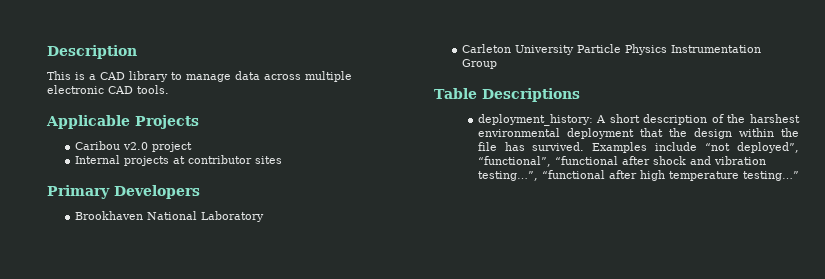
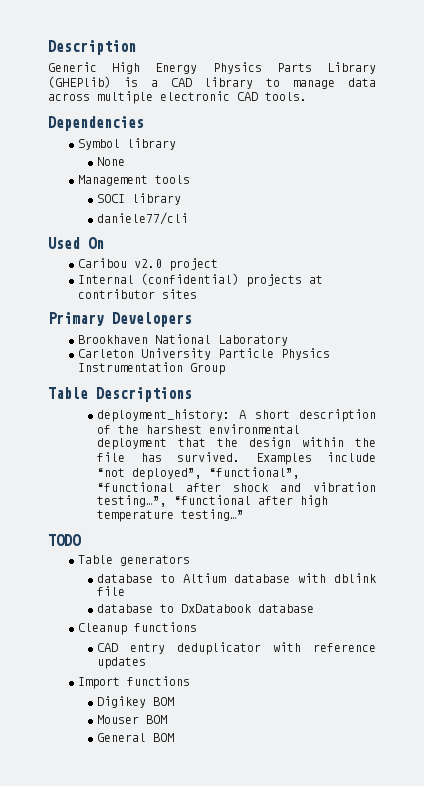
- This is a CAD library to manage data across multiple electronic CAD tools.
+ Generic High Energy Physics Parts Library (GHEPlib) is a CAD library to manage data across multiple electronic CAD tools.
- Applicable Projects
+ Dependencies
+ Symbol library
+ None
+ Management tools
+ SOCI library
+ daniele77/cli
+ Used On
- Internal projects at contributor sites
+ Internal (confidential) projects at contributor sites
+ TODO
+ Table generators
+ database to Altium database with dblink file
+ database to DxDatabook database
+ Cleanup functions
+ CAD entry deduplicator with reference updates
+ Import functions
+ Digikey BOM
+ Mouser BOM
+ General BOM

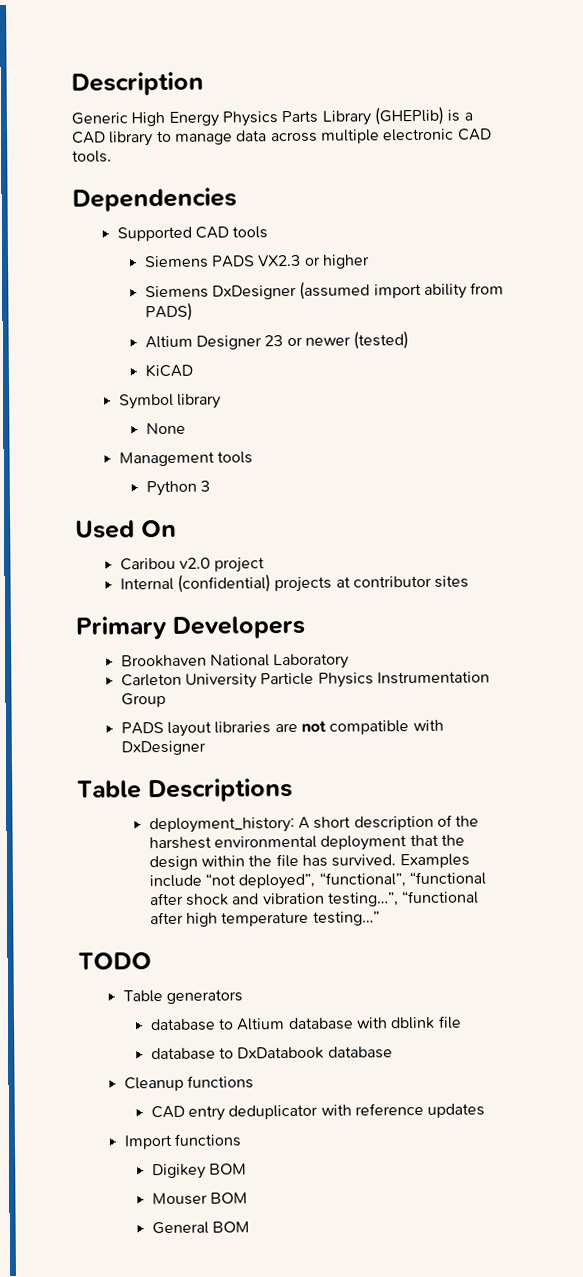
+ Supported CAD tools
+ Siemens PADS VX2.3 or higher
+ Siemens DxDesigner (assumed import ability from PADS)
+ Altium Designer 23 or newer (tested)
+ KiCAD
- SOCI library
- daniele77/cli
+ Python 3
+ PADS layout libraries are not compatible with DxDesigner

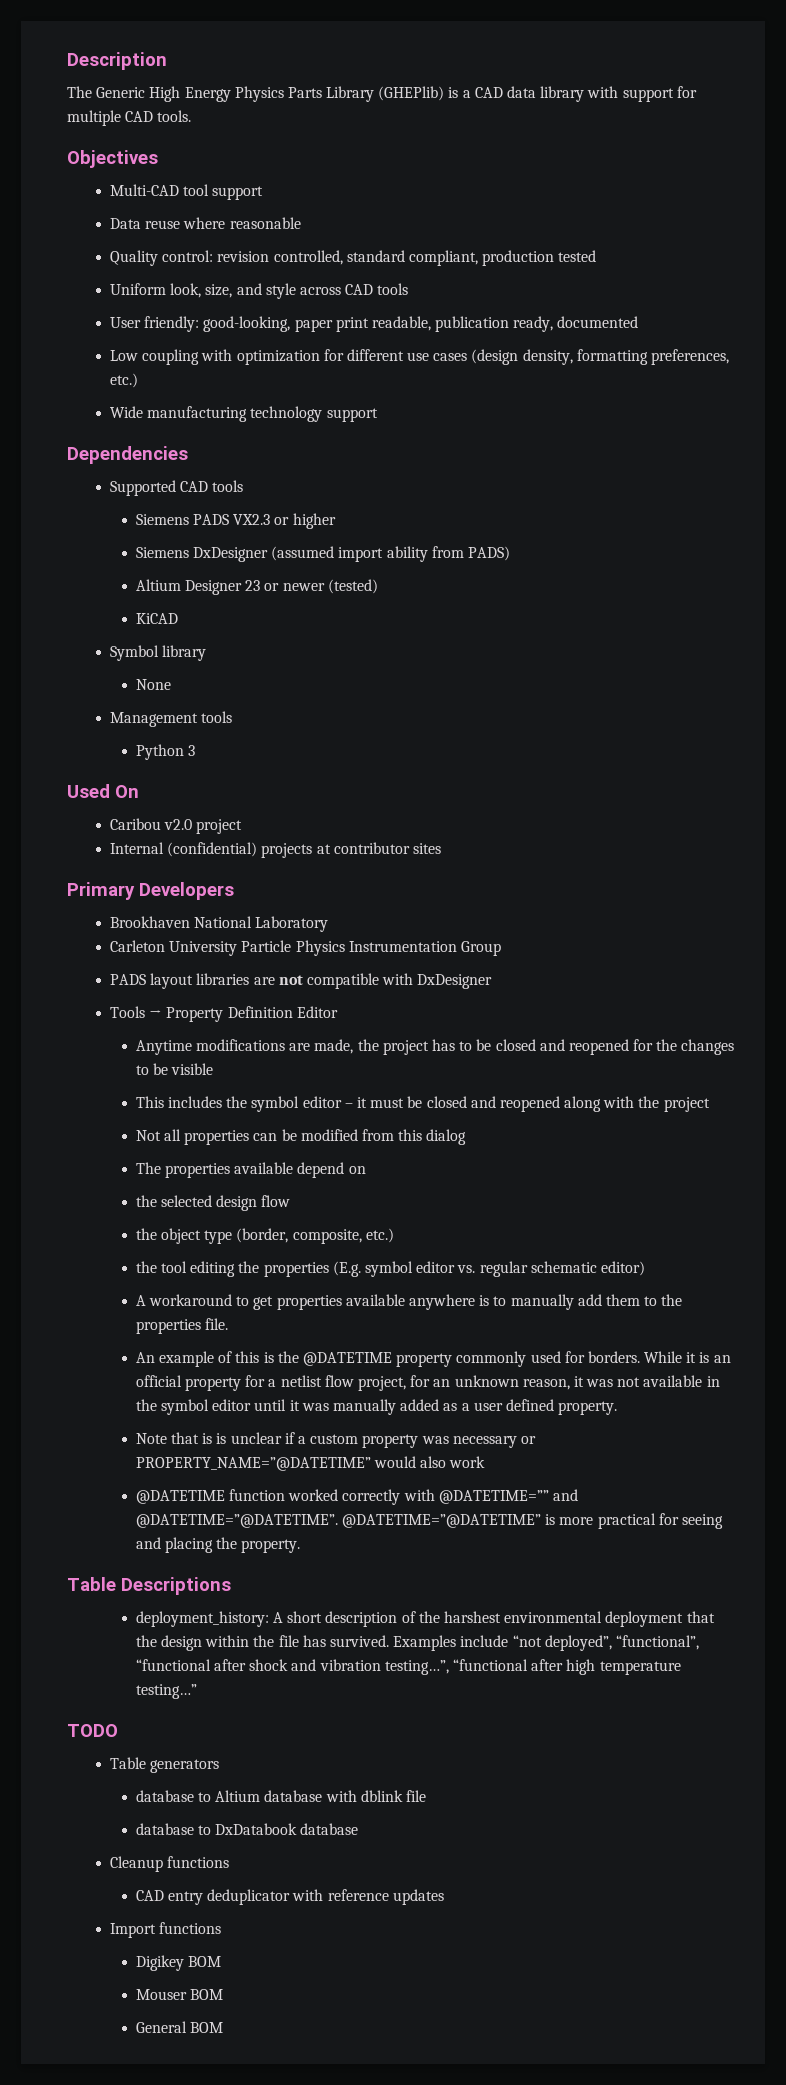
- Generic High Energy Physics Parts Library (GHEPlib) is a CAD library to manage data across multiple electronic CAD tools.
+ The Generic High Energy Physics Parts Library (GHEPlib) is a CAD data library with support for multiple CAD tools.
+ Objectives
+ Multi-CAD tool support
+ Data reuse where reasonable
+ Quality control: revision controlled, standard compliant, production tested
+ Uniform look, size, and style across CAD tools
+ User friendly: good-looking, paper print readable, publication ready, documented
+ Low coupling with optimization for different use cases (design density, formatting preferences, etc.)
+ Wide manufacturing technology support
+ Tools → Property Definition Editor
+ Anytime modifications are made, the project has to be closed and reopened for the changes to be visible
+ This includes the symbol editor – it must be closed and reopened along with the project
+ Not all properties can be modified from this dialog
+ The properties available depend on
+ the selected design flow
+ the object type (border, composite, etc.)
+ the tool editing the properties (E.g. symbol editor vs. regular schematic editor)
+ A workaround to get properties available anywhere is to manually add them to the properties file.
+ An example of this is the @DATETIME property commonly used for borders. While it is an official property for a netlist flow project, for an unknown reason, it was not available in the symbol editor until it was manually added as a user defined property.
+ Note that is is unclear if a custom property was necessary or PROPERTY_NAME=”@DATETIME” would also work
+ @DATETIME function worked correctly with @DATETIME=”” and @DATETIME=”@DATETIME”. @DATETIME=”@DATETIME” is more practical for seeing and placing the property.

